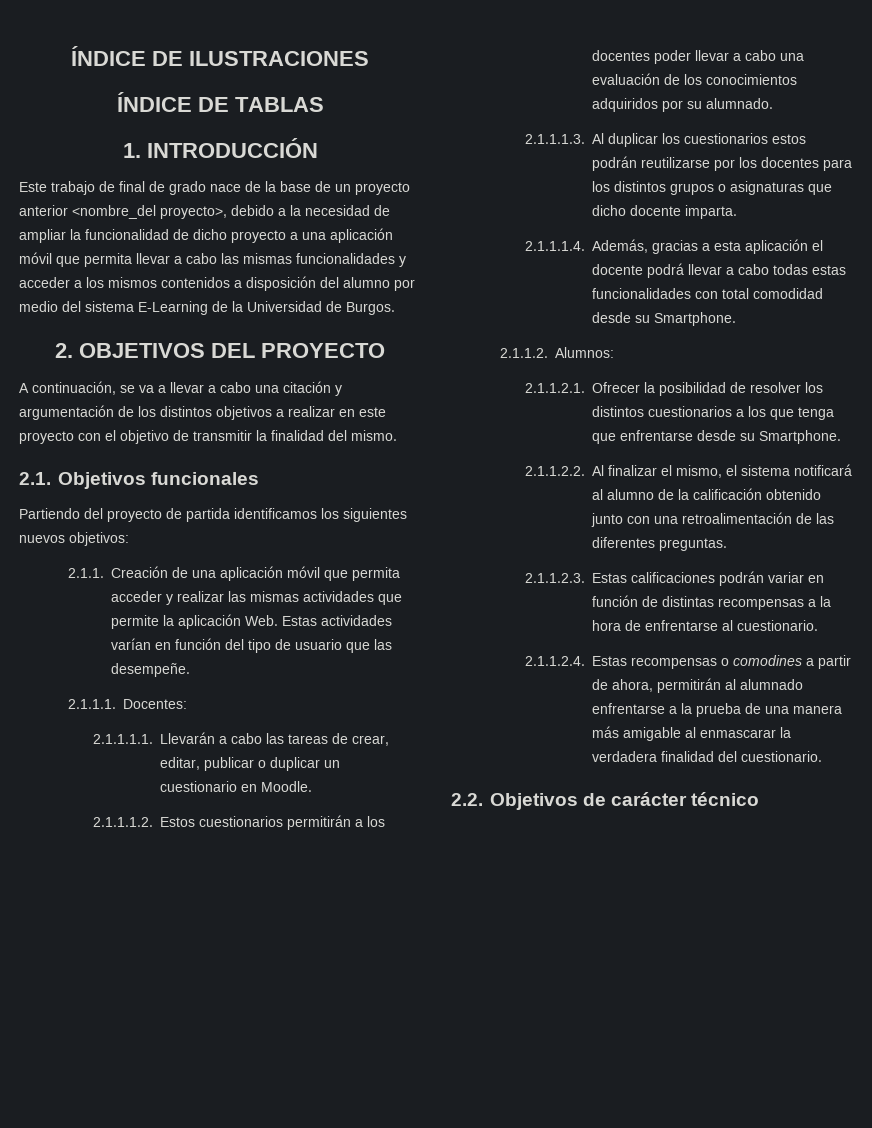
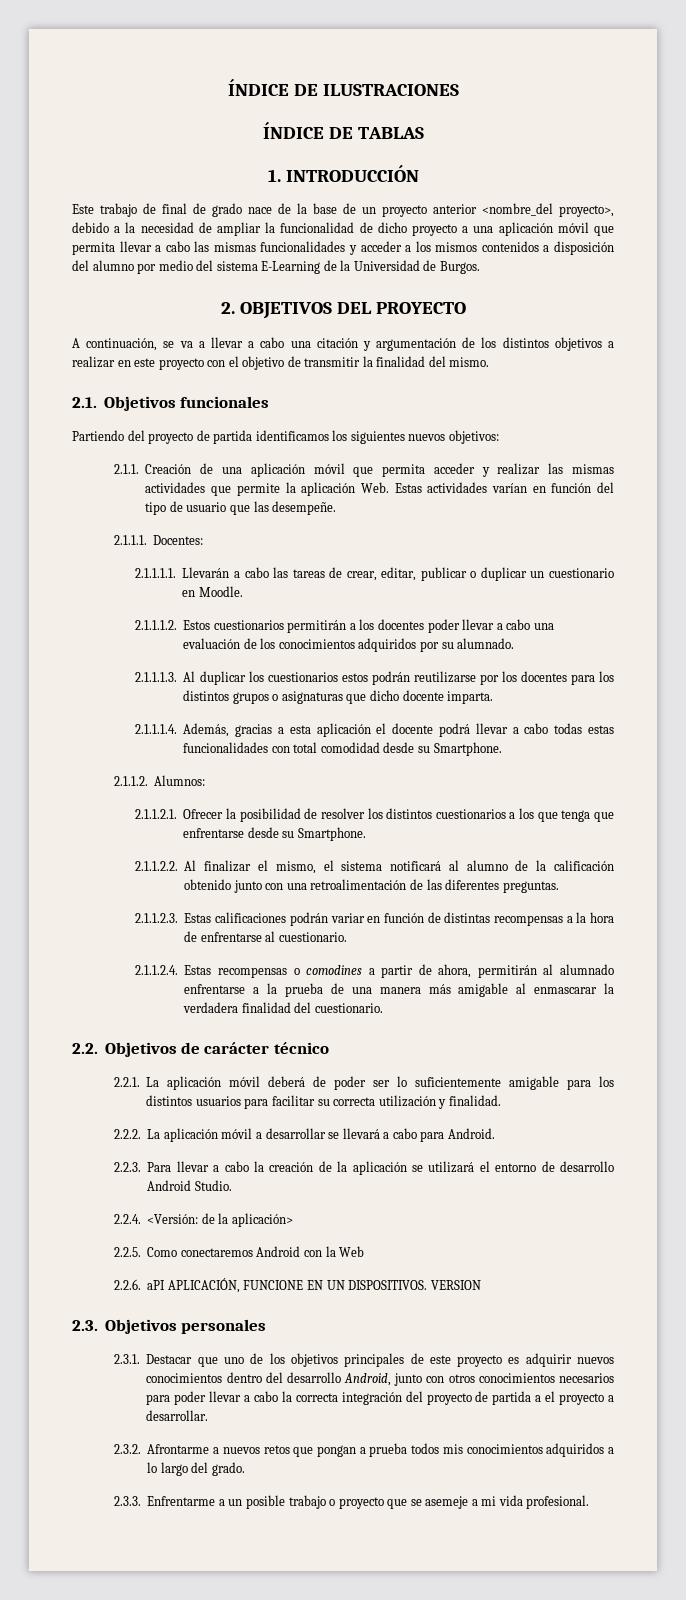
+ 2.2.1. La aplicación móvil deberá de poder ser lo suficientemente amigable para los distintos usuarios para facilitar su correcta utilización y finalidad.
+ 2.2.2. La aplicación móvil a desarrollar se llevará a cabo para Android.
+ 2.2.3. Para llevar a cabo la creación de la aplicación se utilizará el entorno de desarrollo Android Studio.
+ 2.2.4. <Versión: de la aplicación>
+ 2.2.5. Como conectaremos Android con la Web
+ 2.2.6. aPI APLICACIÓN, FUNCIONE EN UN DISPOSITIVOS. VERSION
+ 2.3. Objetivos personales
+ 2.3.1. Destacar que uno de los objetivos principales de este proyecto es adquirir nuevos conocimientos dentro del desarrollo Android, junto con otros conocimientos necesarios para poder llevar a cabo la correcta integración del proyecto de partida a el proyecto a desarrollar.
+ 2.3.2. Afrontarme a nuevos retos que pongan a prueba todos mis conocimientos adquiridos a lo largo del grado.
+ 2.3.3. Enfrentarme a un posible trabajo o proyecto que se asemeje a mi vida profesional.

